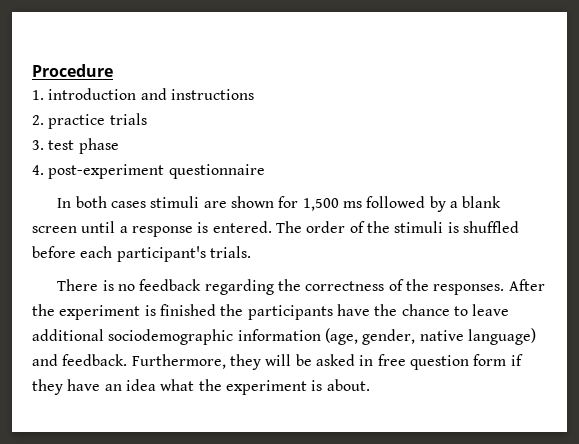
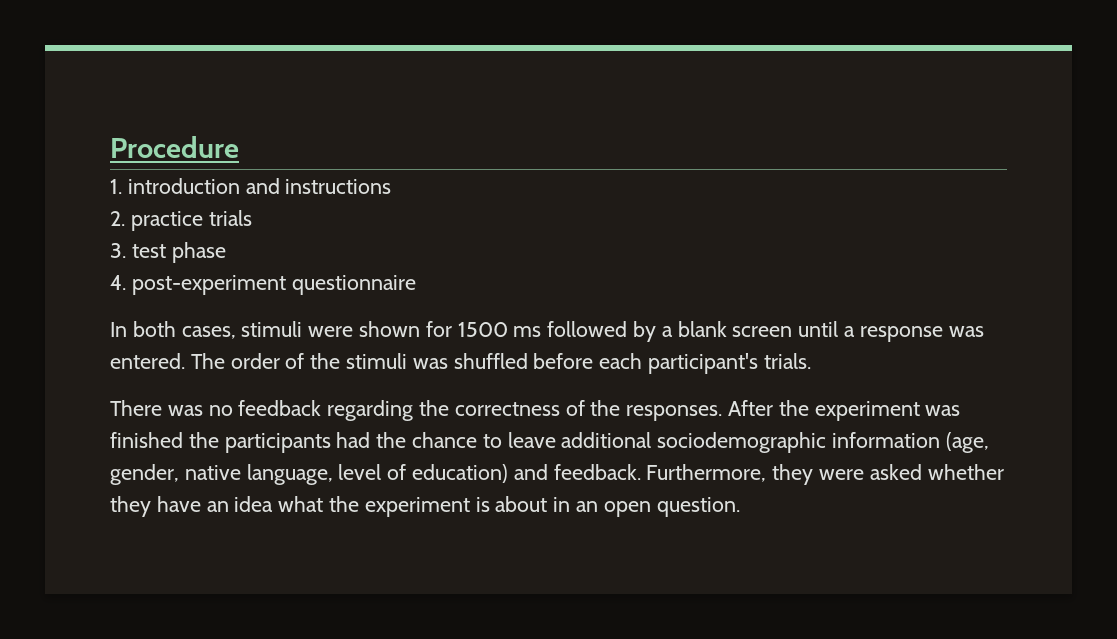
- In both cases stimuli are shown for 1,500 ms followed by a blank screen until a response is entered.
+ In both cases, stimuli were shown for 1500 ms followed by a blank screen until a response was entered.
- The order of the stimuli is shuffled before each participant's trials.
+ The order of the stimuli was shuffled before each participant's trials.
- There is no feedback regarding the correctness of the responses.
+ There was no feedback regarding the correctness of the responses.
- After the experiment is finished the participants have the chance to leave additional sociodemographic information (age, gender, native language) and feedback. Furthermore, they will be asked in free question form if they have an idea what the experiment is about.
+ After the experiment was finished the participants had the chance to leave additional sociodemographic information (age, gender, native language, level of education) and feedback. Furthermore, they were asked whether they have an idea what the experiment is about in an open question.

